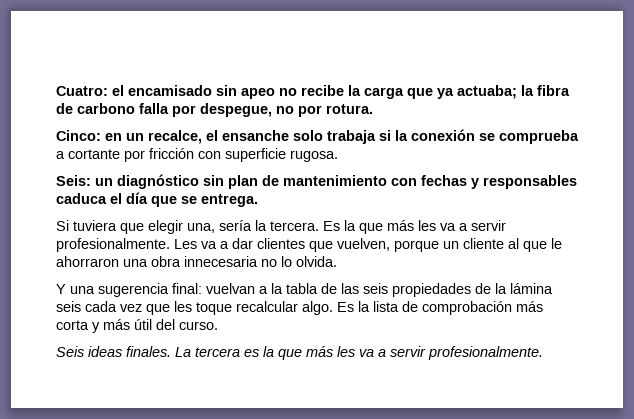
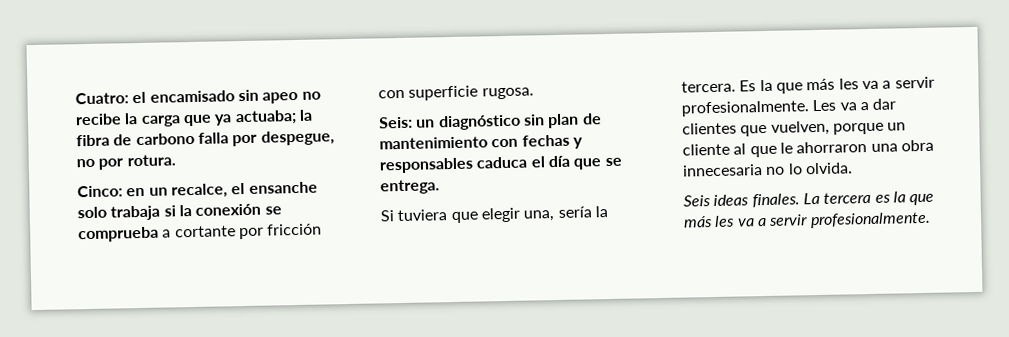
- Y una sugerencia final: vuelvan a la tabla de las seis propiedades de la lámina seis cada vez que les toque recalcular algo. Es la lista de comprobación más corta y más útil del curso.

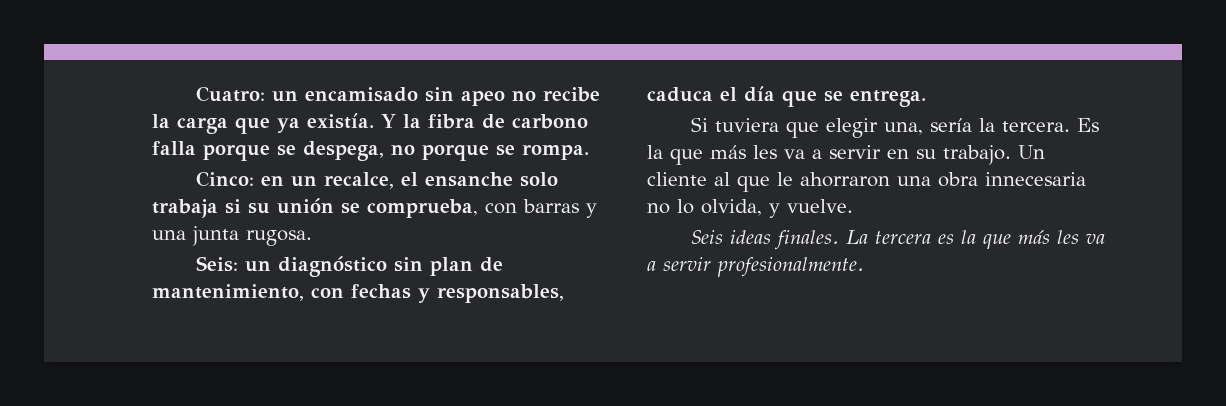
- Cuatro: el encamisado sin apeo no recibe la carga que ya actuaba; la fibra de carbono falla por despegue, no por rotura.
+ Cuatro: un encamisado sin apeo no recibe la carga que ya existía. Y la fibra de carbono falla porque se despega, no porque se rompa.
- Cinco: en un recalce, el ensanche solo trabaja si la conexión se comprueba a cortante por fricción con superficie rugosa.
+ Cinco: en un recalce, el ensanche solo trabaja si su unión se comprueba, con barras y una junta rugosa.
- Seis: un diagnóstico sin plan de mantenimiento con fechas y responsables caduca el día que se entrega.
+ Seis: un diagnóstico sin plan de mantenimiento, con fechas y responsables, caduca el día que se entrega.
- Es la que más les va a servir profesionalmente. Les va a dar clientes que vuelven, porque un cliente al que le ahorraron una obra innecesaria no lo olvida.
+ Es la que más les va a servir en su trabajo. Un cliente al que le ahorraron una obra innecesaria no lo olvida, y vuelve.

